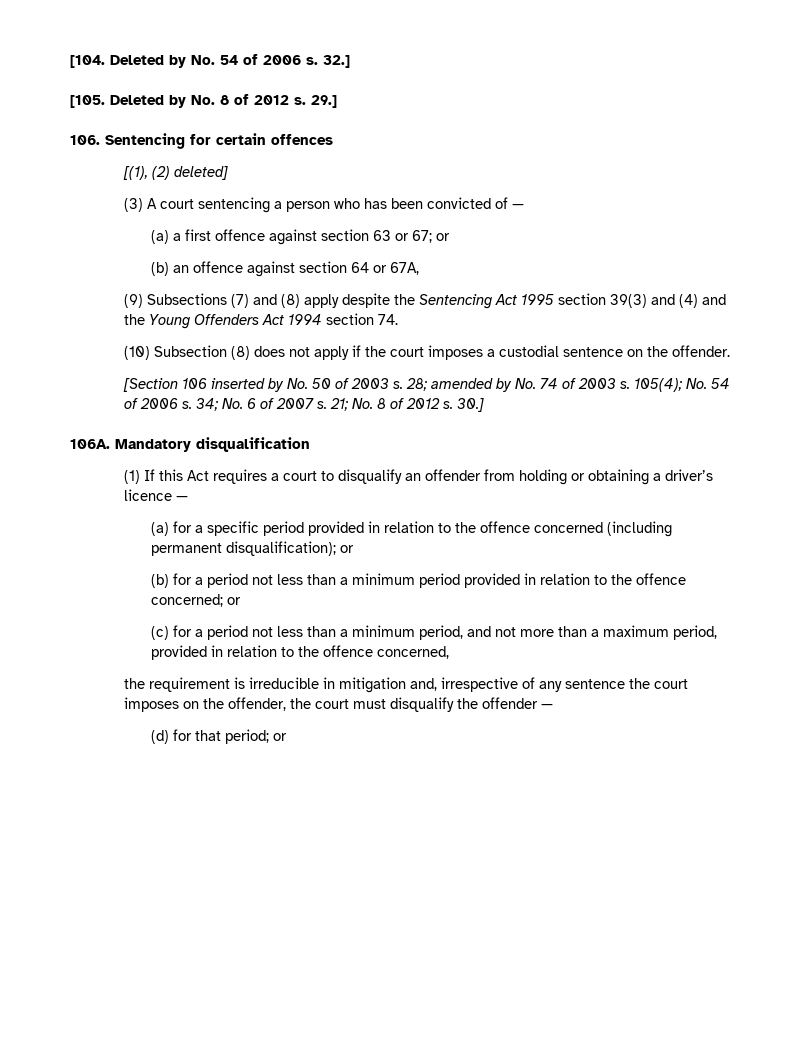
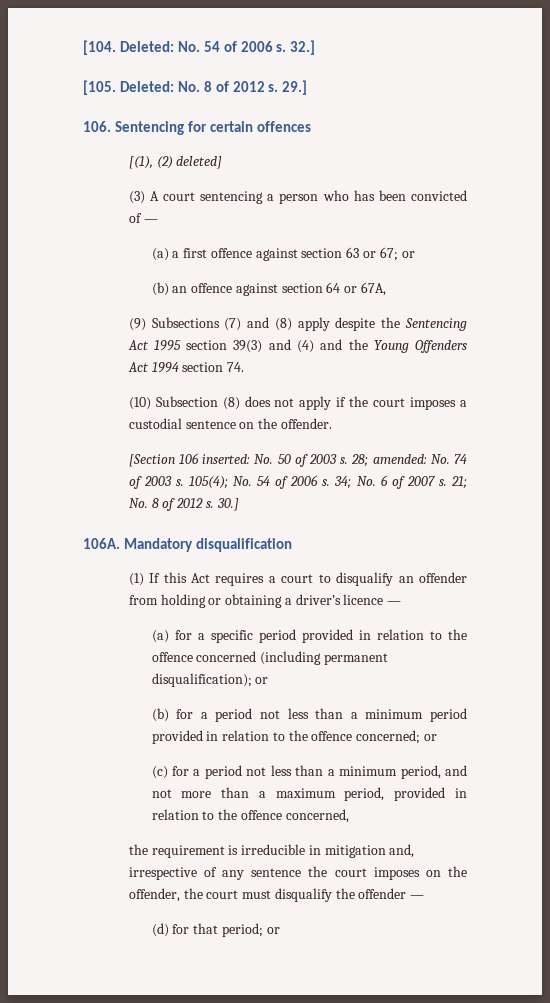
- [104. Deleted by No. 54 of 2006 s.
+ [104. Deleted: No. 54 of 2006 s.
- [105. Deleted by No. 8 of 2012 s.
+ [105. Deleted: No. 8 of 2012 s.
- [Section 106 inserted by No. 50 of 2003 s.
+ [Section 106 inserted: No. 50 of 2003 s.
- 28; amended by No. 74 of 2003 s.
+ 28; amended: No. 74 of 2003 s.

